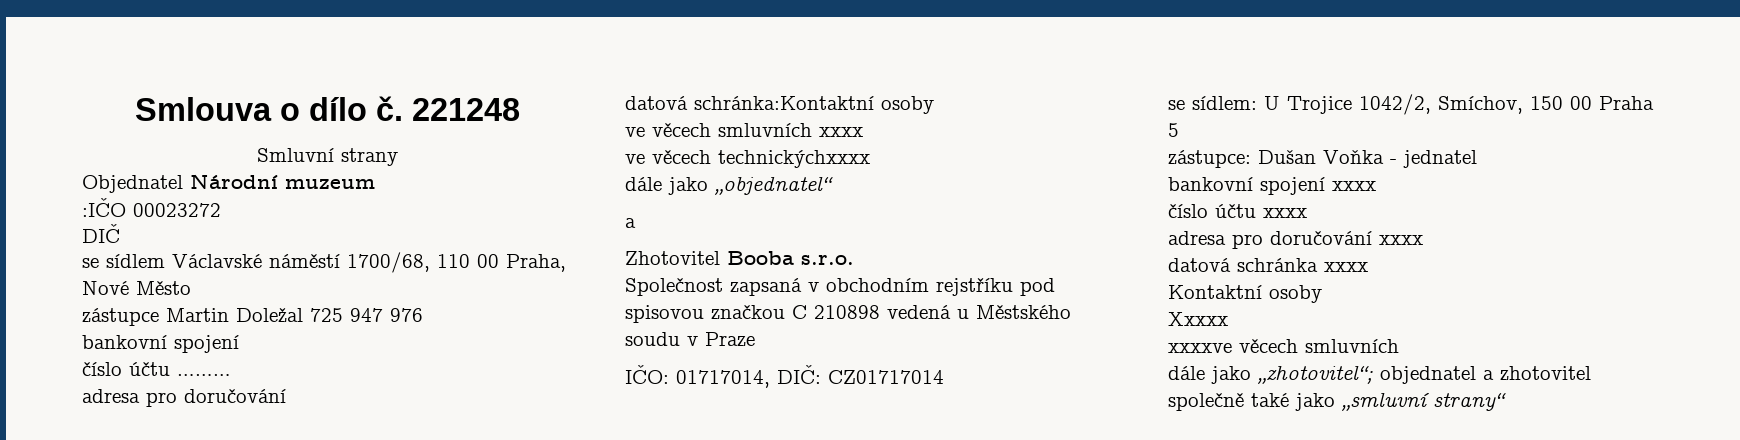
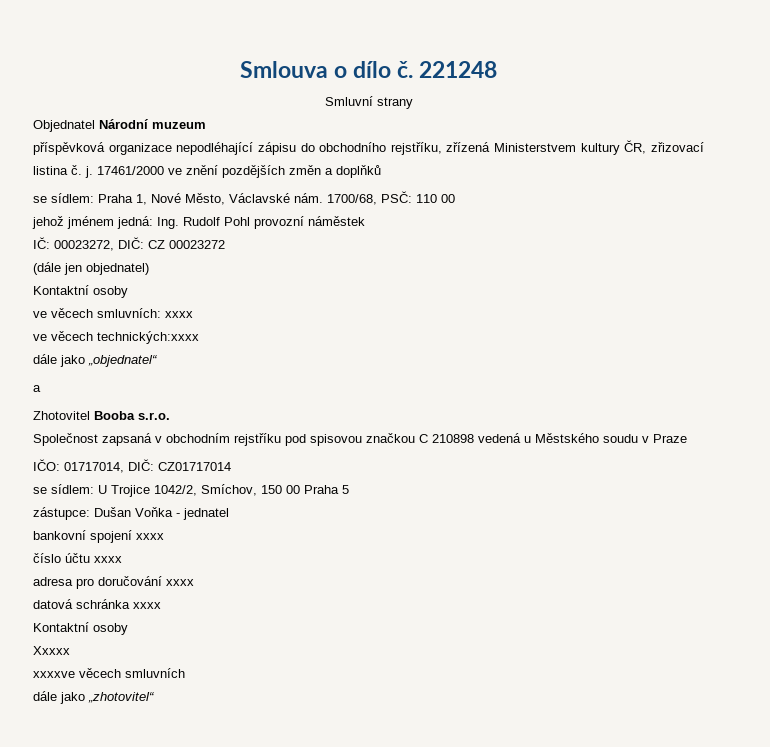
- :IČO 00023272
- DIČ
- se sídlem Václavské náměstí 1700/68, 110 00 Praha, Nové Město
- zástupce Martin Doležal 725 947 976
- bankovní spojení
- číslo účtu ………
- adresa pro doručování
- datová schránka:Kontaktní osoby
+ příspěvková organizace nepodléhající zápisu do obchodního rejstříku, zřízená Ministerstvem kultury ČR, zřizovací listina č. j. 17461/2000 ve znění pozdějších změn a doplňků
+ se sídlem: Praha 1, Nové Město, Václavské nám. 1700/68, PSČ: 110 00
+ jehož jménem jedná: Ing. Rudolf Pohl provozní náměstek
+ IČ: 00023272, DIČ: CZ 00023272
+ (dále jen objednatel)
+ Kontaktní osoby
- ve věcech smluvních xxxx
+ ve věcech smluvních: xxxx
- ve věcech technickýchxxxx
+ ve věcech technických:xxxx
- dále jako „zhotovitel“; objednatel a zhotovitel společně také jako „smluvní strany“
+ dále jako „zhotovitel“

